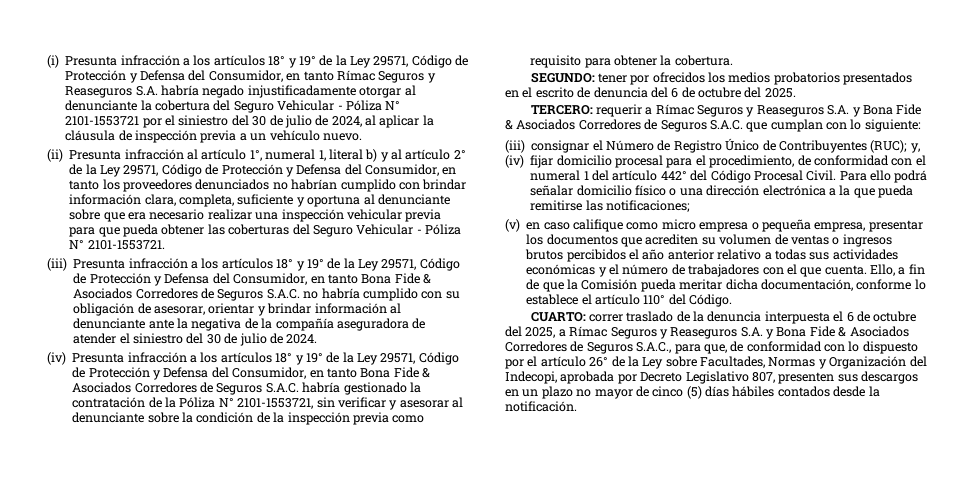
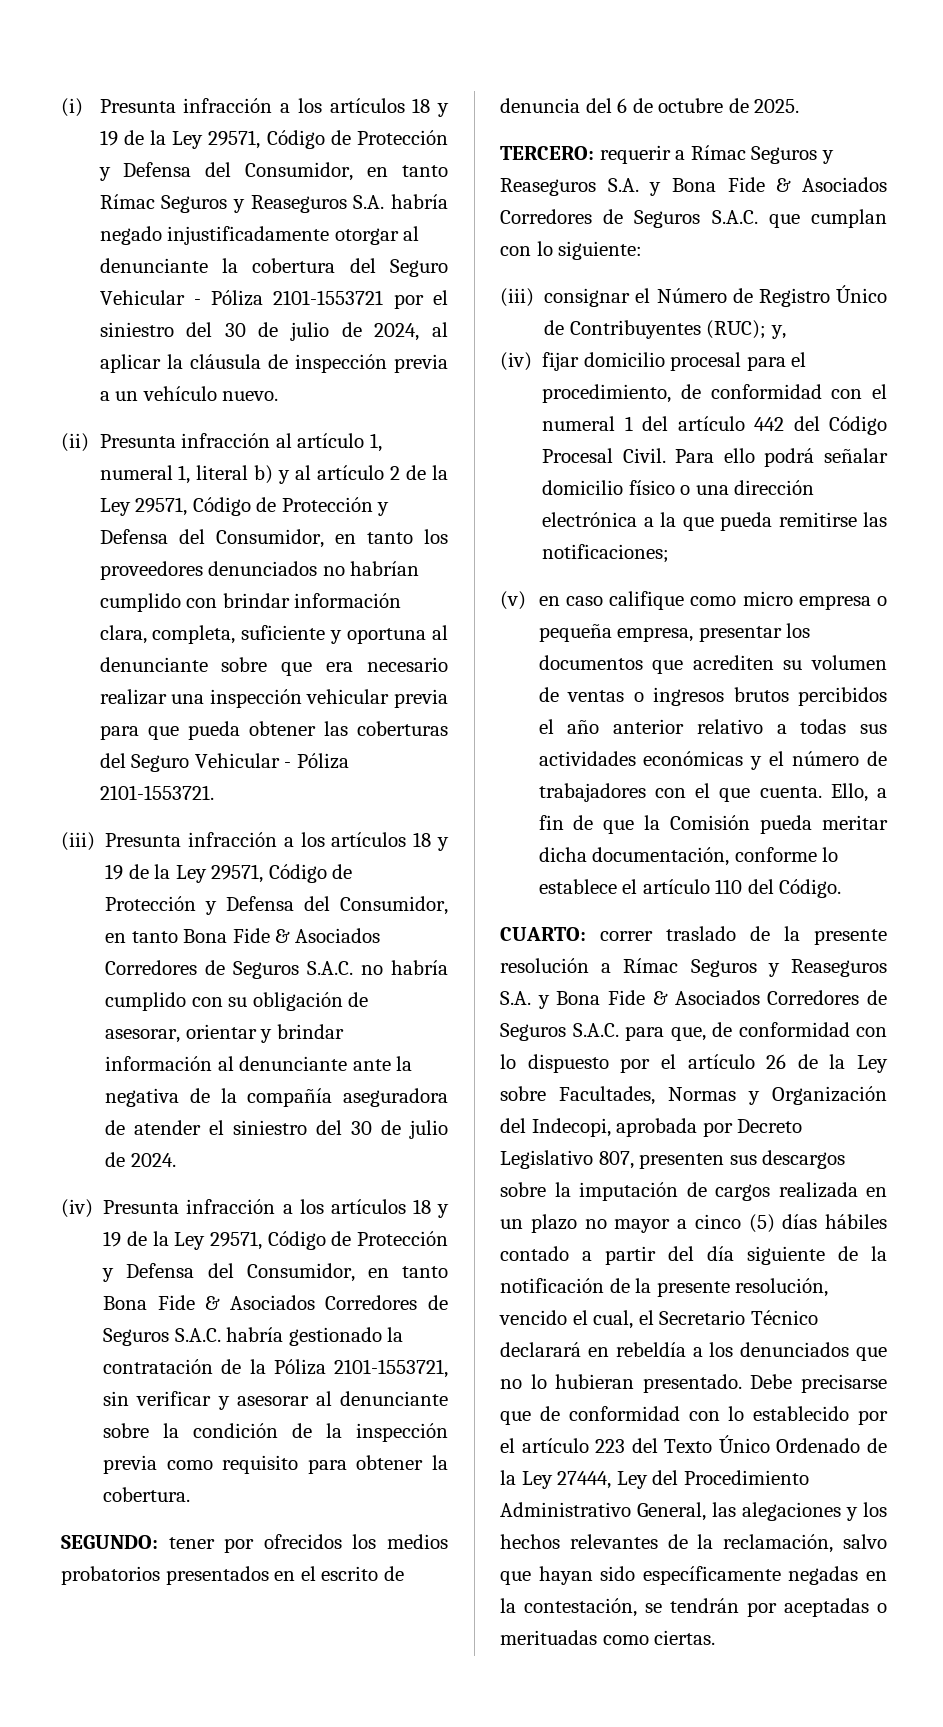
- (i) Presunta infracción a los artículos 18° y 19° de la Ley 29571, Código de Protección y Defensa del Consumidor, en tanto Rímac Seguros y Reaseguros S.A. habría negado injustificadamente otorgar al denunciante la cobertura del Seguro Vehicular - Póliza N° 2101-1553721 por el siniestro del 30 de julio de 2024, al aplicar la cláusula de inspección previa a un vehículo nuevo.
+ (i) Presunta infracción a los artículos 18 y 19 de la Ley 29571, Código de Protección y Defensa del Consumidor, en tanto Rímac Seguros y Reaseguros S.A. habría negado injustificadamente otorgar al denunciante la cobertura del Seguro Vehicular - Póliza 2101-1553721 por el siniestro del 30 de julio de 2024, al aplicar la cláusula de inspección previa a un vehículo nuevo.
- (ii) Presunta infracción al artículo 1°, numeral 1, literal b) y al artículo 2° de la Ley 29571, Código de Protección y Defensa del Consumidor, en tanto los proveedores denunciados no habrían cumplido con brindar información clara, completa, suficiente y oportuna al denunciante sobre que era necesario realizar una inspección vehicular previa para que pueda obtener las coberturas del Seguro Vehicular - Póliza N° 2101-1553721.
+ (ii) Presunta infracción al artículo 1, numeral 1, literal b) y al artículo 2 de la Ley 29571, Código de Protección y Defensa del Consumidor, en tanto los proveedores denunciados no habrían cumplido con brindar información clara, completa, suficiente y oportuna al denunciante sobre que era necesario realizar una inspección vehicular previa para que pueda obtener las coberturas del Seguro Vehicular - Póliza 2101-1553721.
- (iii) Presunta infracción a los artículos 18° y 19° de la Ley 29571, Código de Protección y Defensa del Consumidor, en tanto Bona Fide & Asociados Corredores de Seguros S.A.C. no habría cumplido con su obligación de asesorar, orientar y brindar información al denunciante ante la negativa de la compañía aseguradora de atender el siniestro del 30 de julio de 2024.
+ (iii) Presunta infracción a los artículos 18 y 19 de la Ley 29571, Código de Protección y Defensa del Consumidor, en tanto Bona Fide & Asociados Corredores de Seguros S.A.C. no habría cumplido con su obligación de asesorar, orientar y brindar información al denunciante ante la negativa de la compañía aseguradora de atender el siniestro del 30 de julio de 2024.
- (iv) Presunta infracción a los artículos 18° y 19° de la Ley 29571, Código de Protección y Defensa del Consumidor, en tanto Bona Fide & Asociados Corredores de Seguros S.A.C. habría gestionado la contratación de la Póliza N° 2101-1553721, sin verificar y asesorar al denunciante sobre la condición de la inspección previa como requisito para obtener la cobertura.
+ (iv) Presunta infracción a los artículos 18 y 19 de la Ley 29571, Código de Protección y Defensa del Consumidor, en tanto Bona Fide & Asociados Corredores de Seguros S.A.C. habría gestionado la contratación de la Póliza 2101-1553721, sin verificar y asesorar al denunciante sobre la condición de la inspección previa como requisito para obtener la cobertura.
- SEGUNDO: tener por ofrecidos los medios probatorios presentados en el escrito de denuncia del 6 de octubre del 2025.
+ SEGUNDO: tener por ofrecidos los medios probatorios presentados en el escrito de denuncia del 6 de octubre de 2025.
- (iv) fijar domicilio procesal para el procedimiento, de conformidad con el numeral 1 del artículo 442° del Código Procesal Civil.
+ (iv) fijar domicilio procesal para el procedimiento, de conformidad con el numeral 1 del artículo 442 del Código Procesal Civil.
- Ello, a fin de que la Comisión pueda meritar dicha documentación, conforme lo establece el artículo 110° del Código.
+ Ello, a fin de que la Comisión pueda meritar dicha documentación, conforme lo establece el artículo 110 del Código.
- CUARTO: correr traslado de la denuncia interpuesta el 6 de octubre del 2025, a Rímac Seguros y Reaseguros S.A. y Bona Fide & Asociados Corredores de Seguros S.A.C., para que, de conformidad con lo dispuesto por el artículo 26° de la Ley sobre Facultades, Normas y Organización del Indecopi, aprobada por Decreto Legislativo 807, presenten sus descargos en un plazo no mayor de cinco (5) días hábiles contados desde la notificación.
+ CUARTO: correr traslado de la presente resolución a Rímac Seguros y Reaseguros S.A. y Bona Fide & Asociados Corredores de Seguros S.A.C. para que, de conformidad con lo dispuesto por el artículo 26 de la Ley sobre Facultades, Normas y Organización del Indecopi, aprobada por Decreto Legislativo 807, presenten sus descargos sobre la imputación de cargos realizada en un plazo no mayor a cinco (5) días hábiles contado a partir del día siguiente de la notificación de la presente resolución, vencido el cual, el Secretario Técnico declarará en rebeldía a los denunciados que no lo hubieran presentado. Debe precisarse que de conformidad con lo establecido por el artículo 223 del Texto Único Ordenado de la Ley 27444, Ley del Procedimiento Administrativo General, las alegaciones y los hechos relevantes de la reclamación, salvo que hayan sido específicamente negadas en la contestación, se tendrán por aceptadas o merituadas como ciertas.

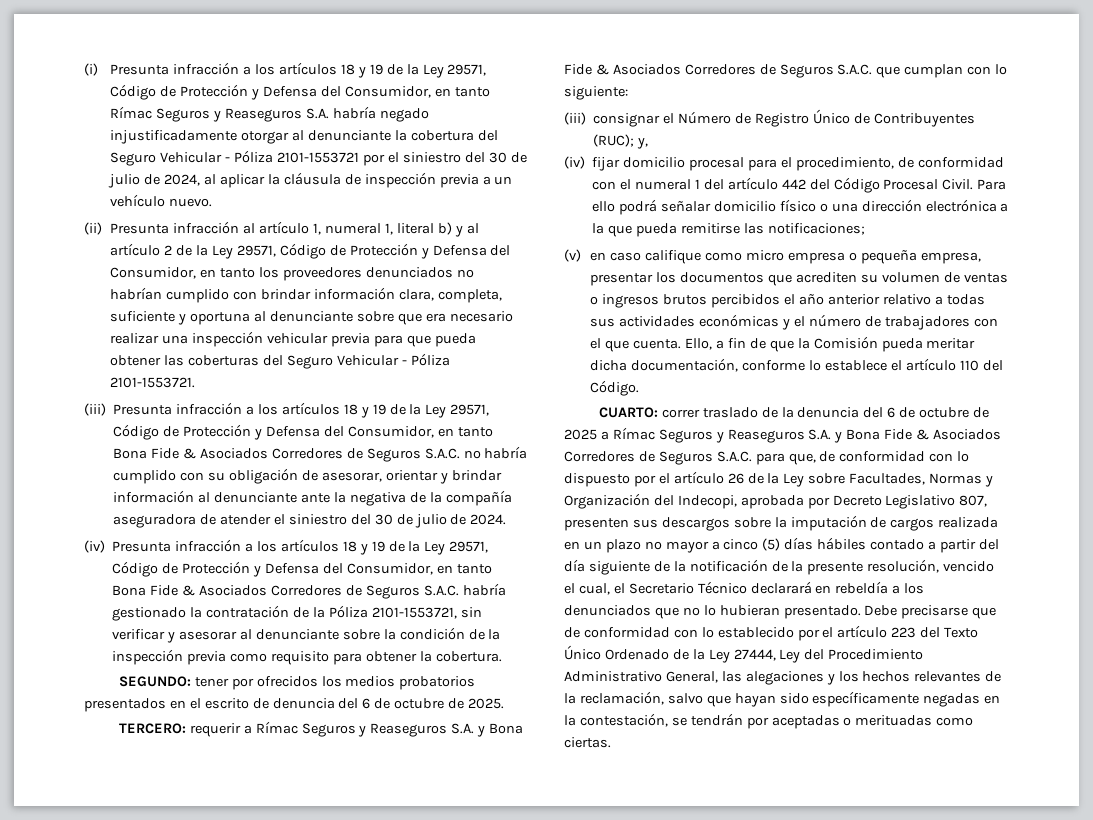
- correr traslado de la presente resolución a Rímac Seguros y Reaseguros S.A. y Bona Fide & Asociados Corredores de Seguros S.A.C. para que, de conformidad con lo dispuesto por el artículo 26 de la Ley sobre Facultades, Normas y Organización del Indecopi, aprobada por Decreto Legislativo 807, presenten sus descargos sobre la imputación de cargos realizada en un plazo no mayor a cinco (5) días hábiles contado a partir del día siguiente de la notificación de la presente resolución, vencido el cual, el Secretario Técnico declarará en rebeldía a los denunciados que no lo hubieran presentado.
+ correr traslado de la denuncia del 6 de octubre de 2025 a Rímac Seguros y Reaseguros S.A. y Bona Fide & Asociados Corredores de Seguros S.A.C. para que, de conformidad con lo dispuesto por el artículo 26 de la Ley sobre Facultades, Normas y Organización del Indecopi, aprobada por Decreto Legislativo 807, presenten sus descargos sobre la imputación de cargos realizada en un plazo no mayor a cinco (5) días hábiles contado a partir del día siguiente de la notificación de la presente resolución, vencido el cual, el Secretario Técnico declarará en rebeldía a los denunciados que no lo hubieran presentado.

